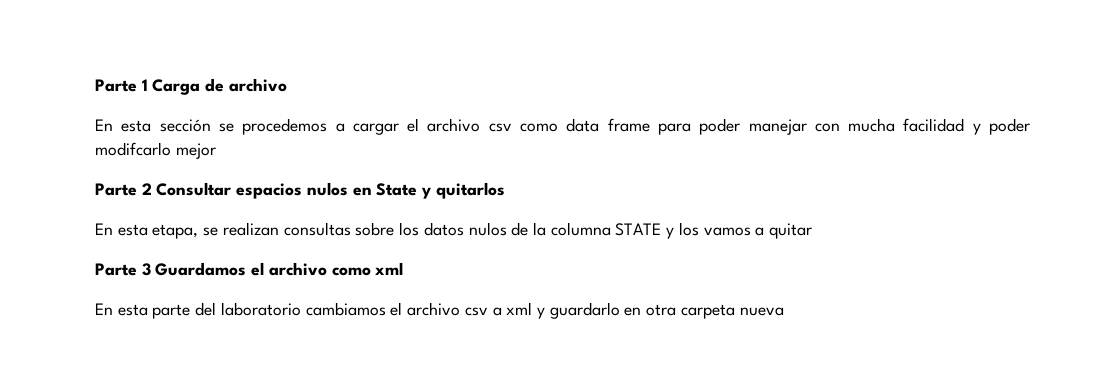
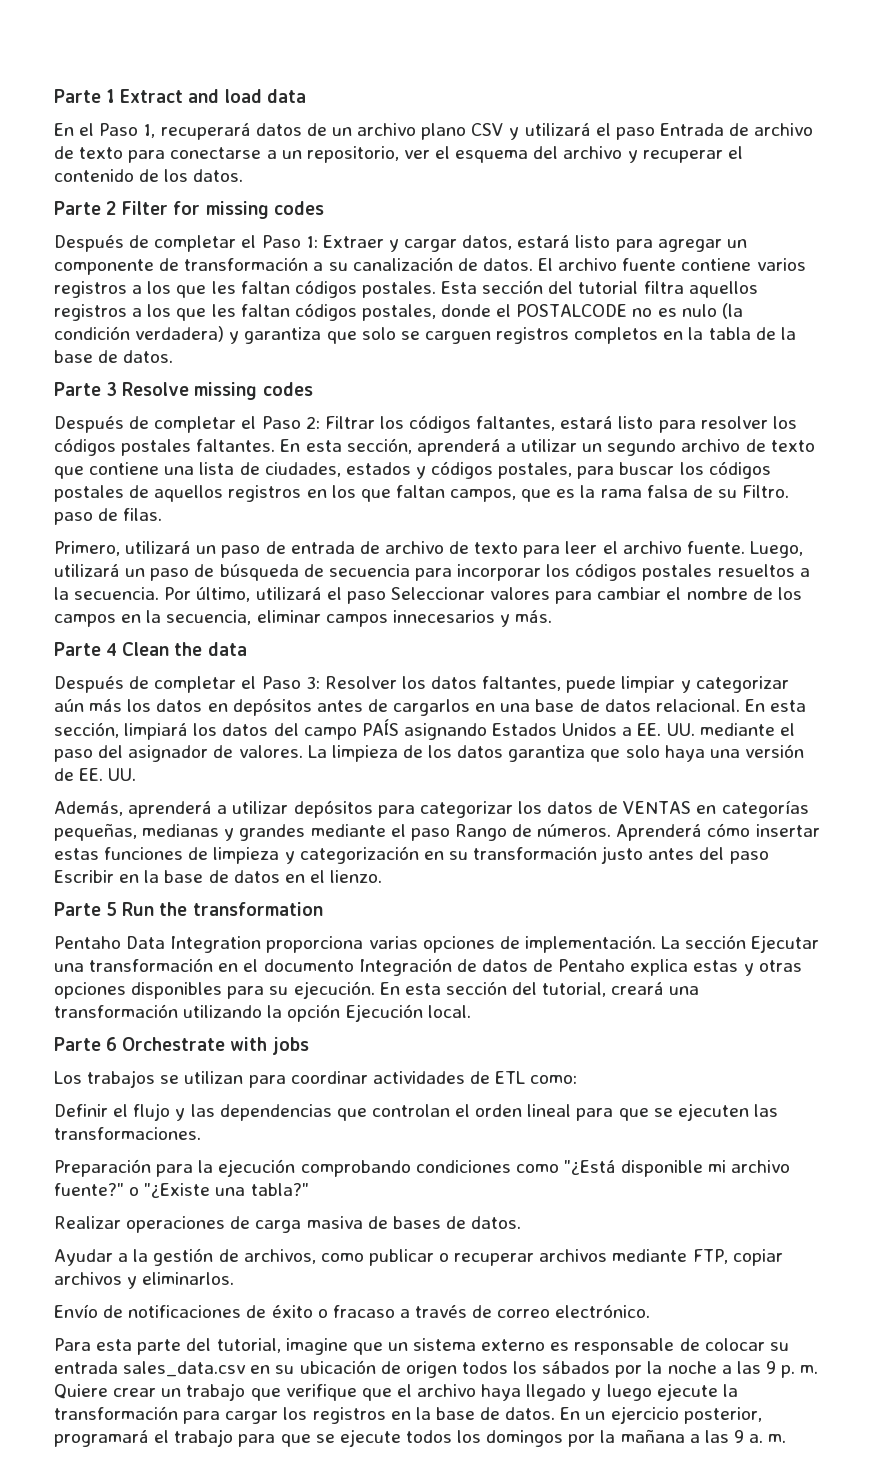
- Parte 1 Carga de archivo
- En esta sección se procedemos a cargar el archivo csv como data frame para poder manejar con mucha facilidad y poder modifcarlo mejor
- Parte 2 Consultar espacios nulos en State y quitarlos
- En esta etapa, se realizan consultas sobre los datos nulos de la columna STATE y los vamos a quitar
- Parte 3 Guardamos el archivo como xml
- En esta parte del laboratorio cambiamos el archivo csv a xml y guardarlo en otra carpeta nueva
+ Parte 1 Extract and load data
+ En el Paso 1, recuperará datos de un archivo plano CSV y utilizará el paso Entrada de archivo de texto para conectarse a un repositorio, ver el esquema del archivo y recuperar el contenido de los datos.
+ Parte 2 Filter for missing codes
+ Después de completar el Paso 1: Extraer y cargar datos, estará listo para agregar un componente de transformación a su canalización de datos. El archivo fuente contiene varios registros a los que les faltan códigos postales. Esta sección del tutorial filtra aquellos registros a los que les faltan códigos postales, donde el POSTALCODE no es nulo (la condición verdadera) y garantiza que solo se carguen registros completos en la tabla de la base de datos.
+ Parte 3 Resolve missing codes
+ Después de completar el Paso 2: Filtrar los códigos faltantes, estará listo para resolver los códigos postales faltantes. En esta sección, aprenderá a utilizar un segundo archivo de texto que contiene una lista de ciudades, estados y códigos postales, para buscar los códigos postales de aquellos registros en los que faltan campos, que es la rama falsa de su Filtro. paso de filas.
+ Primero, utilizará un paso de entrada de archivo de texto para leer el archivo fuente. Luego, utilizará un paso de búsqueda de secuencia para incorporar los códigos postales resueltos a la secuencia. Por último, utilizará el paso Seleccionar valores para cambiar el nombre de los campos en la secuencia, eliminar campos innecesarios y más.
+ Parte 4 Clean the data
+ Después de completar el Paso 3: Resolver los datos faltantes, puede limpiar y categorizar aún más los datos en depósitos antes de cargarlos en una base de datos relacional. En esta sección, limpiará los datos del campo PAÍS asignando Estados Unidos a EE. UU. mediante el paso del asignador de valores. La limpieza de los datos garantiza que solo haya una versión de EE. UU.
+ Además, aprenderá a utilizar depósitos para categorizar los datos de VENTAS en categorías pequeñas, medianas y grandes mediante el paso Rango de números. Aprenderá cómo insertar estas funciones de limpieza y categorización en su transformación justo antes del paso Escribir en la base de datos en el lienzo.
+ Parte 5 Run the transformation
+ Pentaho Data Integration proporciona varias opciones de implementación. La sección Ejecutar una transformación en el documento Integración de datos de Pentaho explica estas y otras opciones disponibles para su ejecución. En esta sección del tutorial, creará una transformación utilizando la opción Ejecución local.
+ Parte 6 Orchestrate with jobs
+ Los trabajos se utilizan para coordinar actividades de ETL como:
+ Definir el flujo y las dependencias que controlan el orden lineal para que se ejecuten las transformaciones.
+ Preparación para la ejecución comprobando condiciones como "¿Está disponible mi archivo fuente?" o "¿Existe una tabla?"
+ Realizar operaciones de carga masiva de bases de datos.
+ Ayudar a la gestión de archivos, como publicar o recuperar archivos mediante FTP, copiar archivos y eliminarlos.
+ Envío de notificaciones de éxito o fracaso a través de correo electrónico.
+ Para esta parte del tutorial, imagine que un sistema externo es responsable de colocar su entrada sales_data.csv en su ubicación de origen todos los sábados por la noche a las 9 p. m. Quiere crear un trabajo que verifique que el archivo haya llegado y luego ejecute la transformación para cargar los registros en la base de datos. En un ejercicio posterior, programará el trabajo para que se ejecute todos los domingos por la mañana a las 9 a. m.

